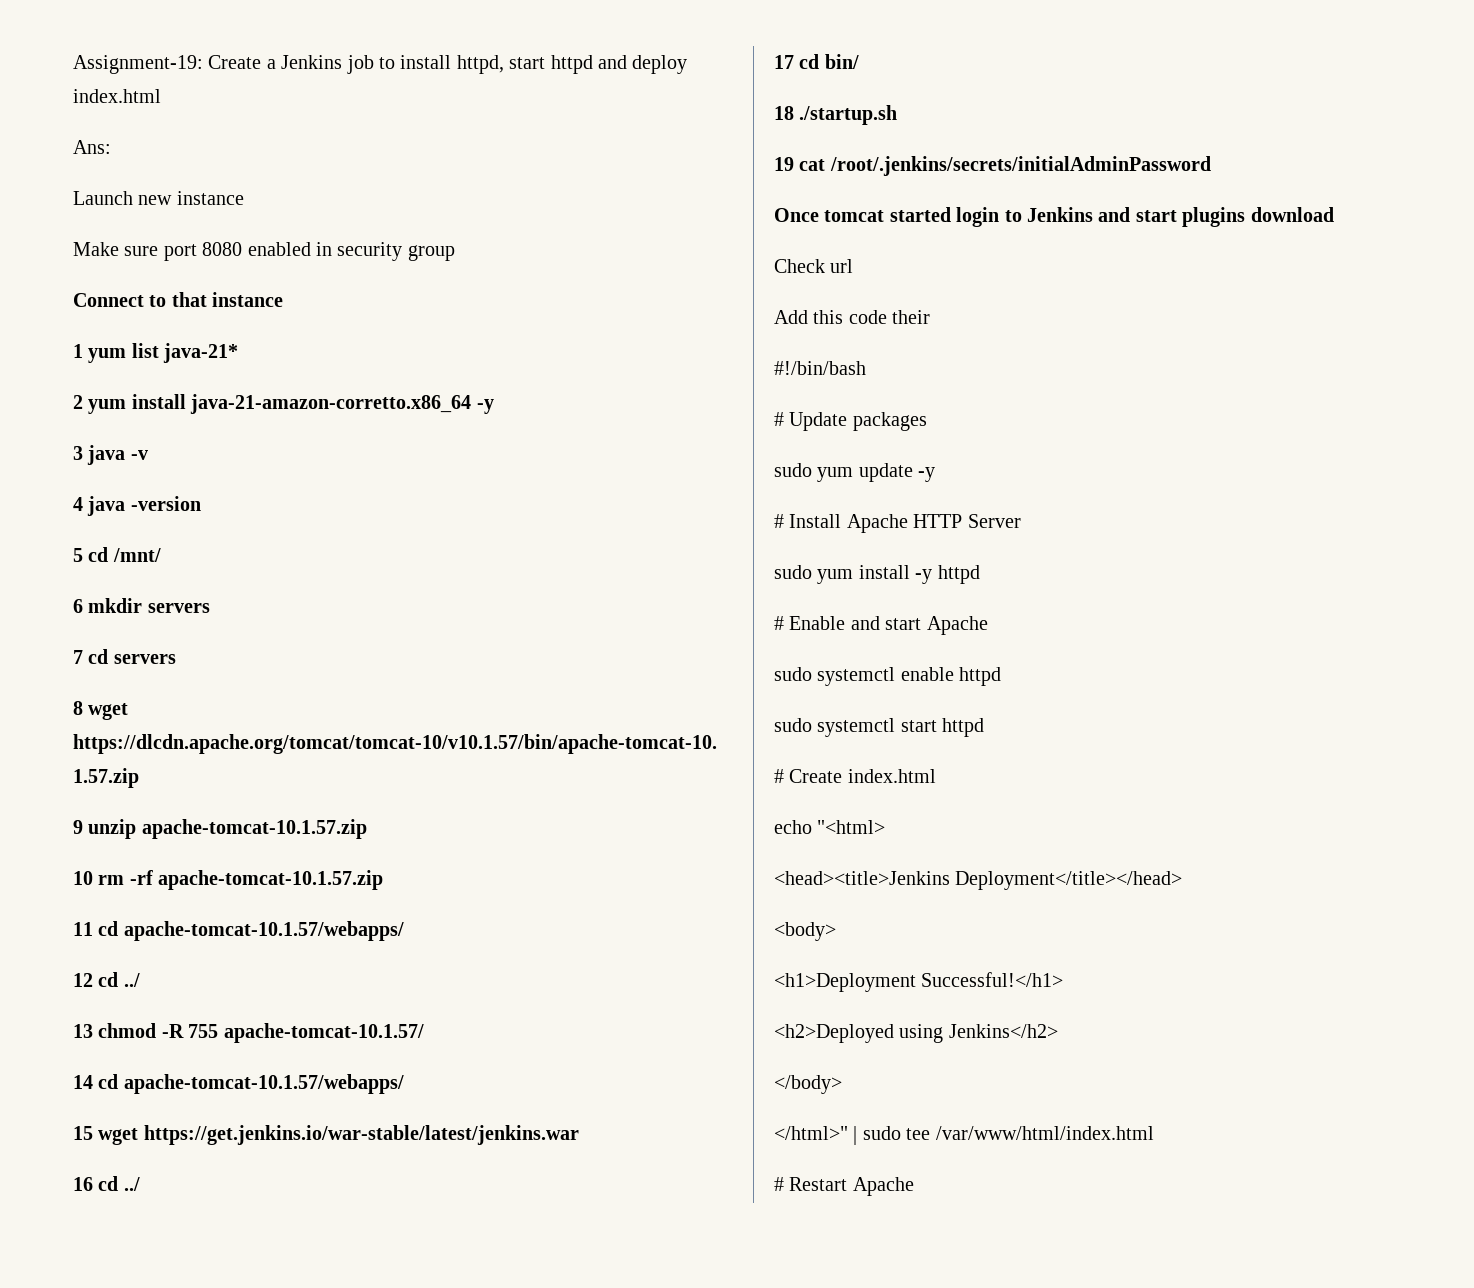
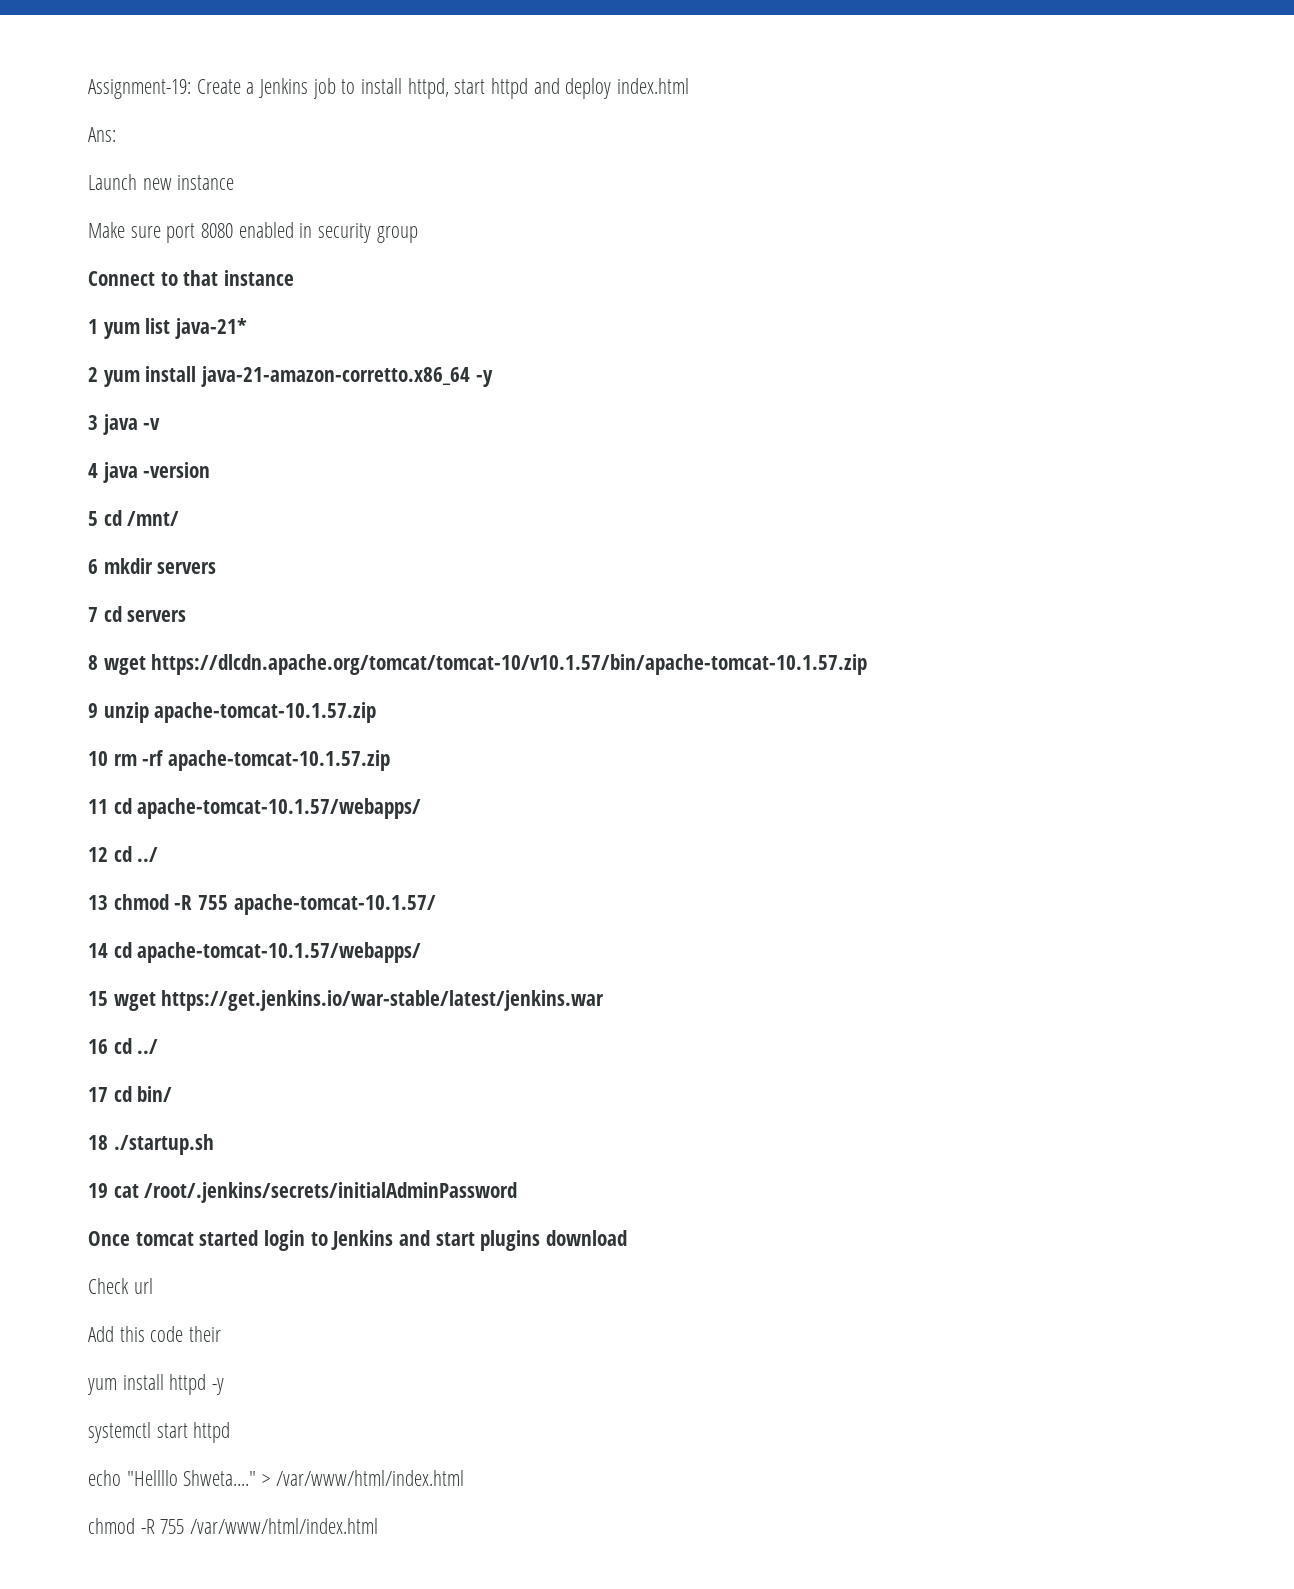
- #!/bin/bash
- # Update packages
- sudo yum update -y
- # Install Apache HTTP Server
- sudo yum install -y httpd
- # Enable and start Apache
- sudo systemctl enable httpd
- sudo systemctl start httpd
- # Create index.html
- echo "<html>
- <head><title>Jenkins Deployment</title></head>
- <body>
- <h1>Deployment Successful!</h1>
- <h2>Deployed using Jenkins</h2>
- </body>
- </html>" | sudo tee /var/www/html/index.html
- # Restart Apache
+ yum install httpd -y
+ systemctl start httpd
+ echo "Hellllo Shweta...." > /var/www/html/index.html
+ chmod -R 755 /var/www/html/index.html

